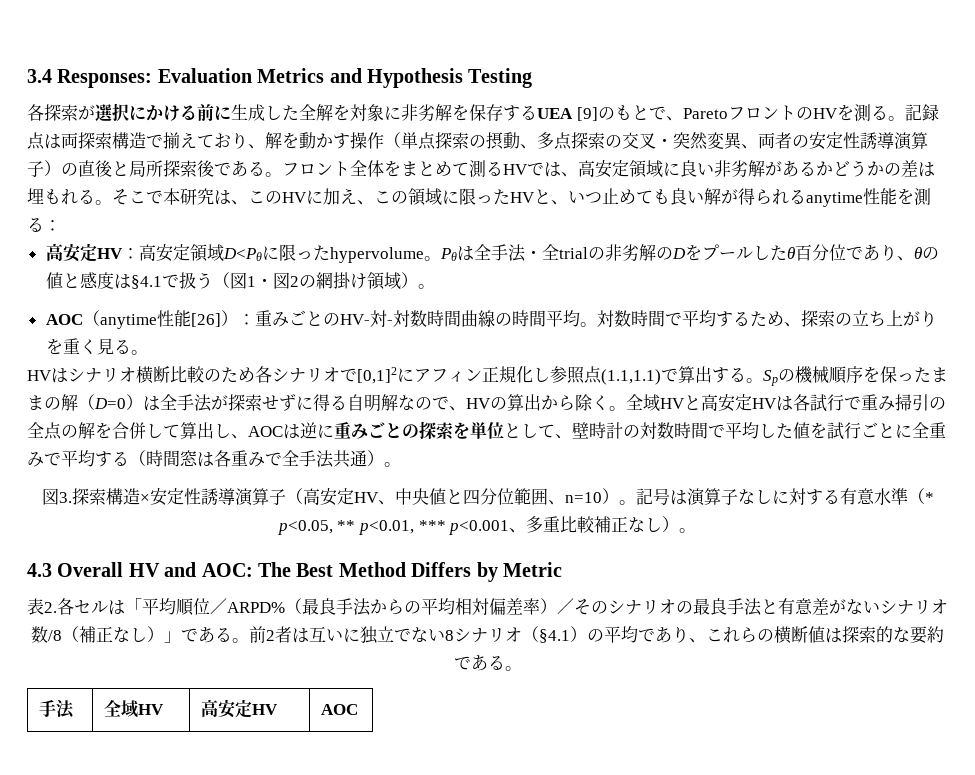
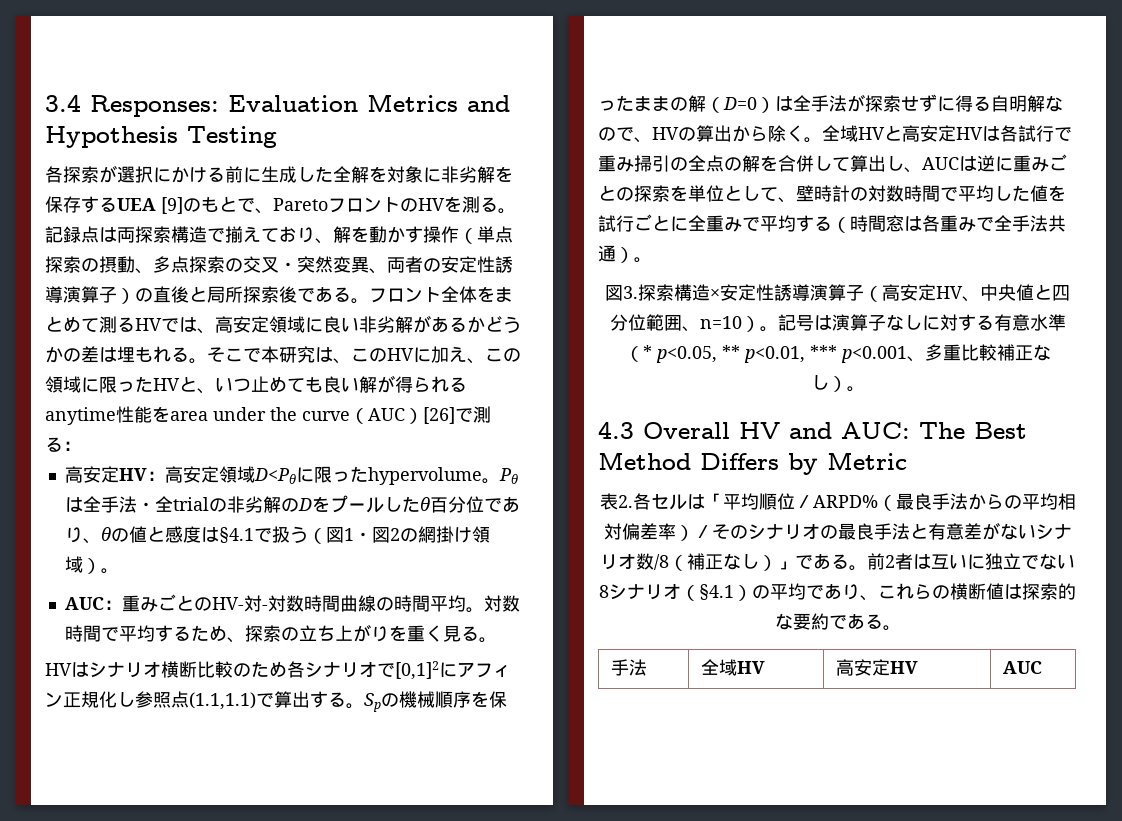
- そこで本研究は、このHVに加え、この領域に限ったHVと、いつ止めても良い解が得られるanytime性能を測る：
+ そこで本研究は、このHVに加え、この領域に限ったHVと、いつ止めても良い解が得られるanytime性能をarea under the curve（AUC）[26]で測る：
- AOC（anytime性能[26]）：重みごとのHV-対-対数時間曲線の時間平均。
+ AUC：重みごとのHV-対-対数時間曲線の時間平均。
- 全域HVと高安定HVは各試行で重み掃引の全点の解を合併して算出し、AOCは逆に重みごとの探索を単位として、壁時計の対数時間で平均した値を試行ごとに全重みで平均する（時間窓は各重みで全手法共通）。
+ 全域HVと高安定HVは各試行で重み掃引の全点の解を合併して算出し、AUCは逆に重みごとの探索を単位として、壁時計の対数時間で平均した値を試行ごとに全重みで平均する（時間窓は各重みで全手法共通）。
- 4.3 Overall HV and AOC: The Best Method Differs by Metric
+ 4.3 Overall HV and AUC: The Best Method Differs by Metric
- 手法 | 全域HV | 高安定HV | AOC
+ 手法 | 全域HV | 高安定HV | AUC

